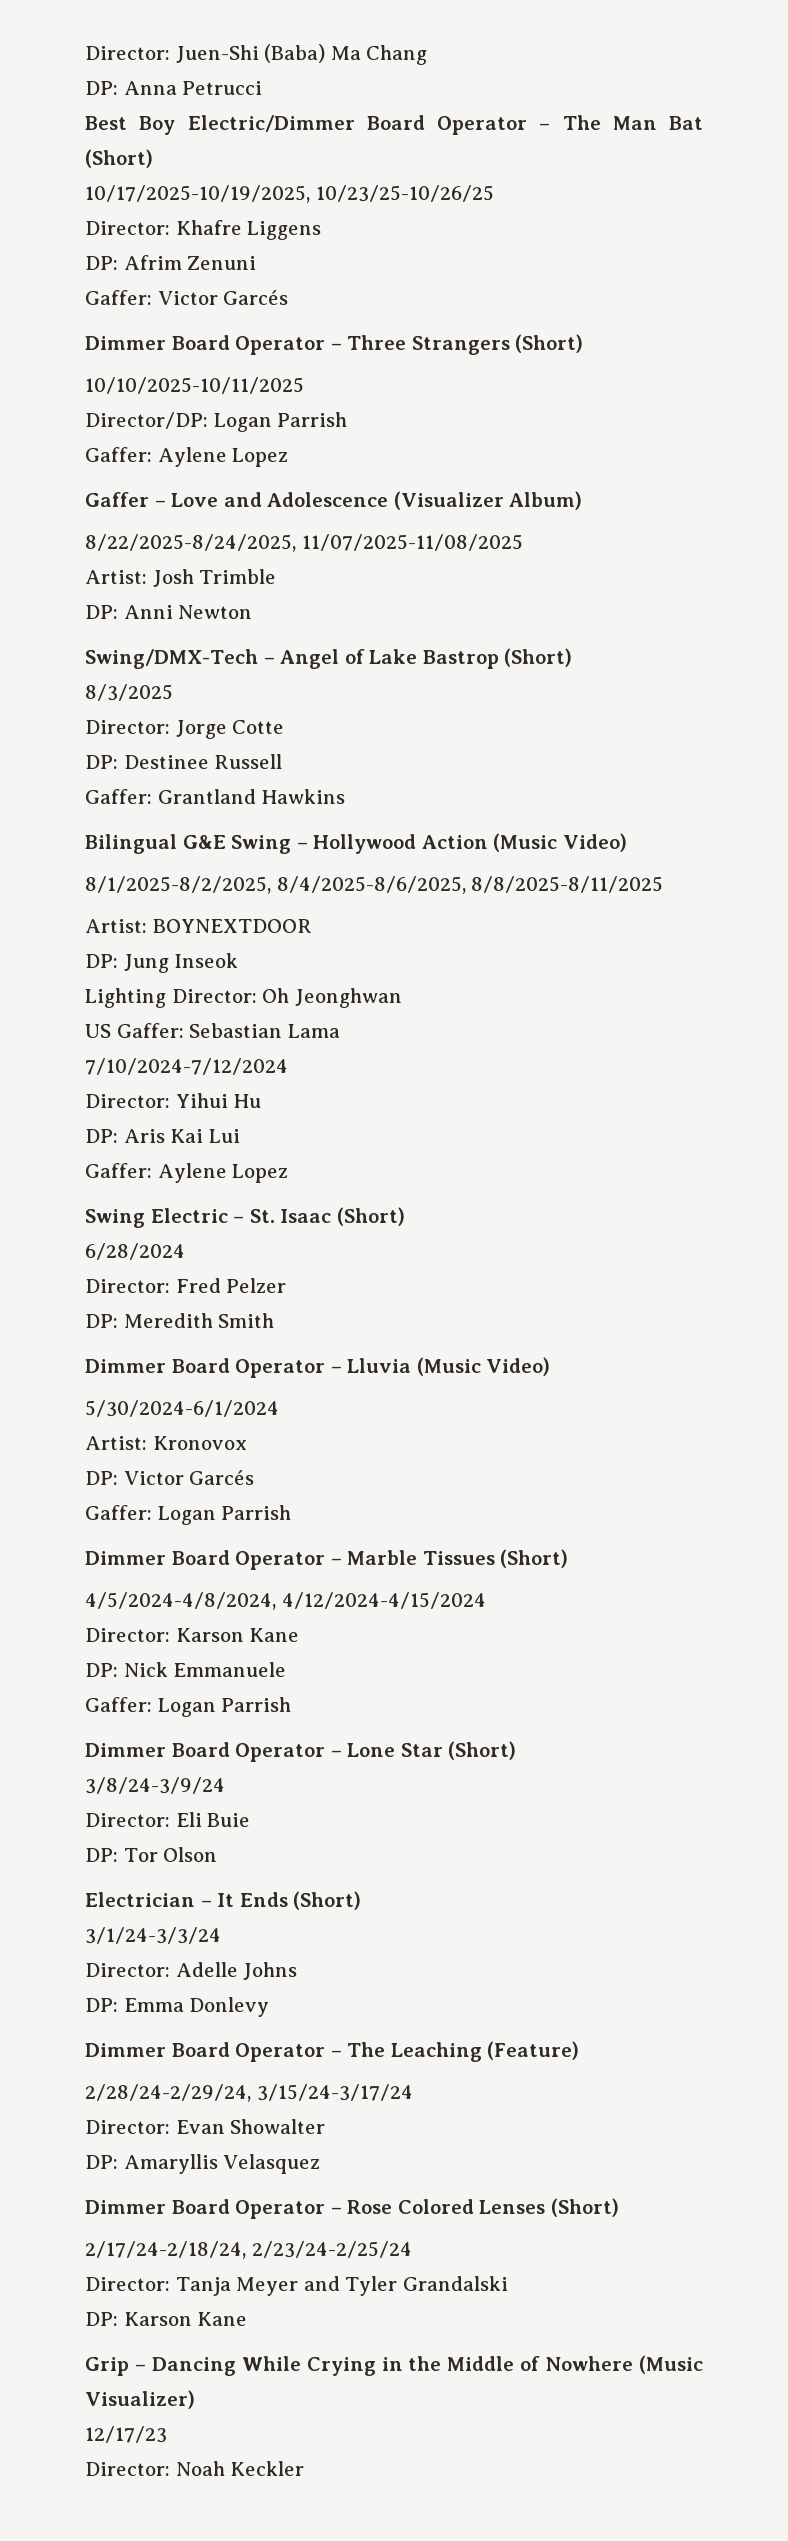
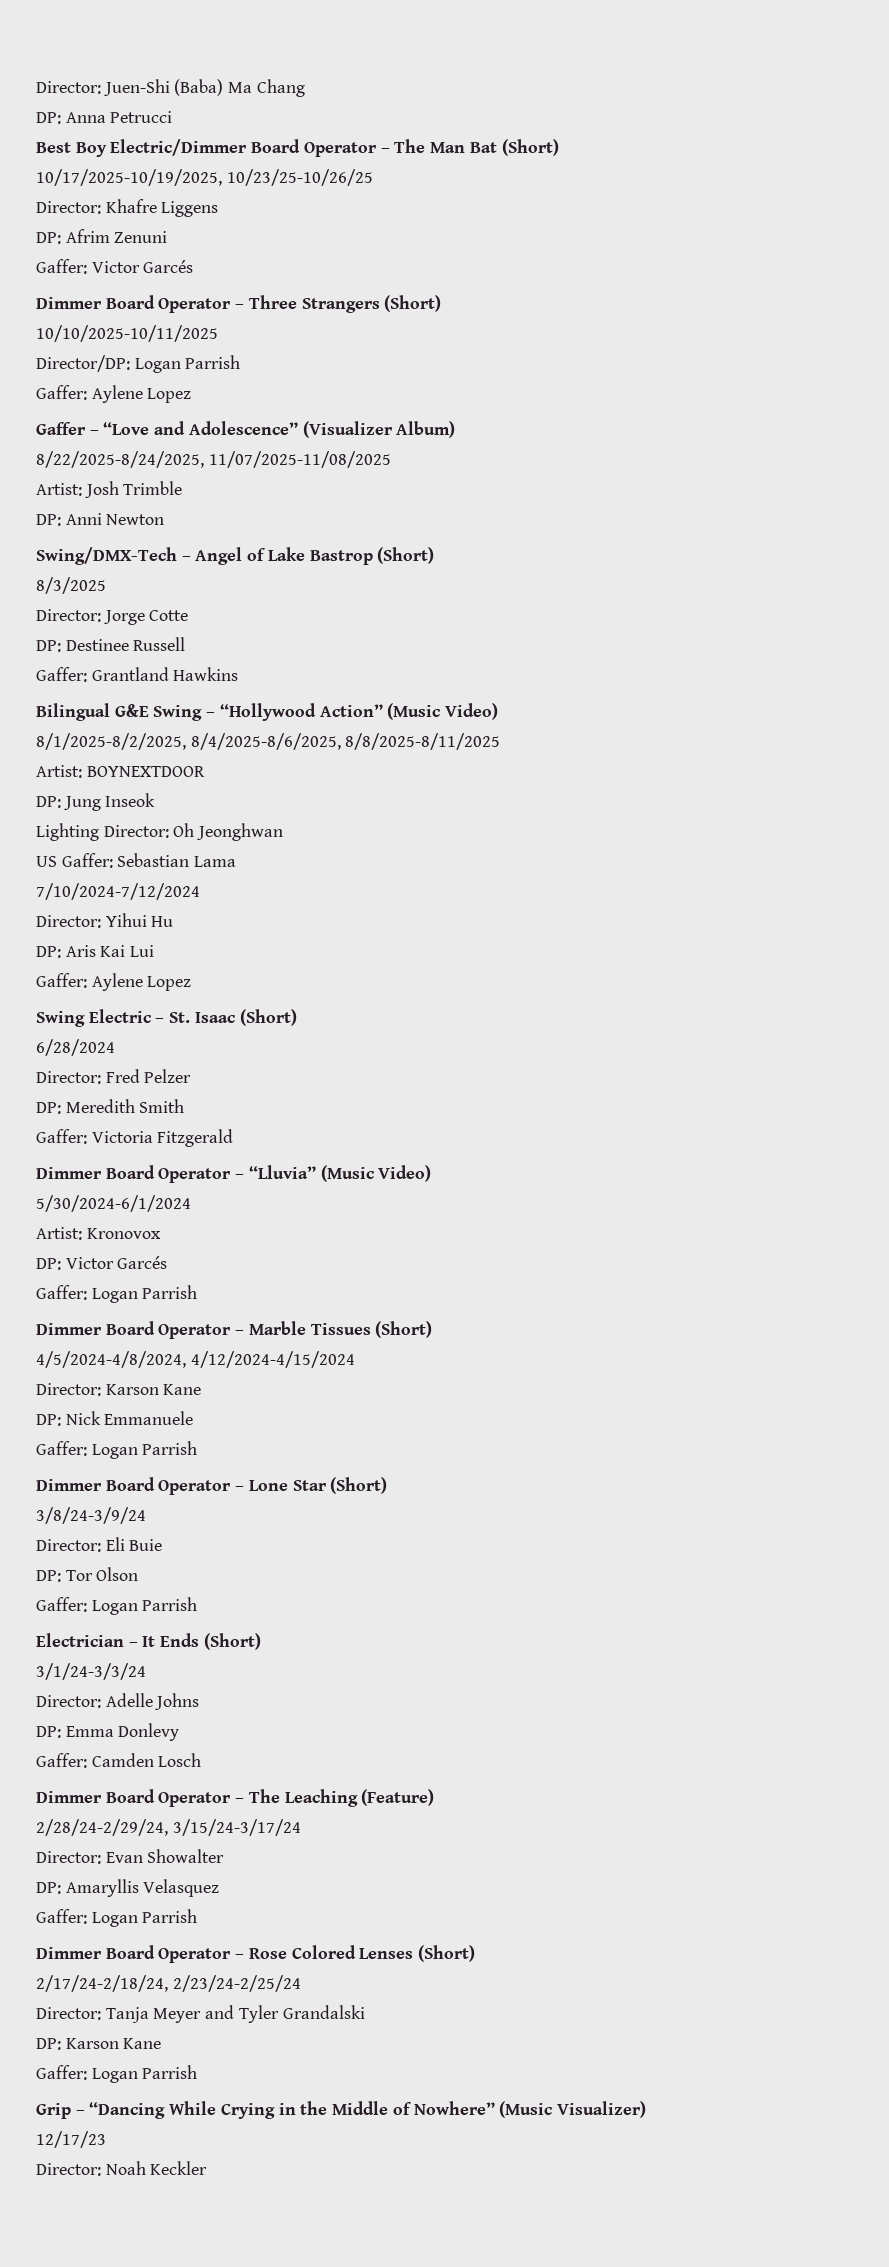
- Gaffer – Love and Adolescence (Visualizer Album)
+ Gaffer – “Love and Adolescence” (Visualizer Album)
- Bilingual G&E Swing – Hollywood Action (Music Video)
+ Bilingual G&E Swing – “Hollywood Action” (Music Video)
- Dimmer Board Operator – Lluvia (Music Video)
+ Gaffer: Victoria Fitzgerald
+ Dimmer Board Operator – “Lluvia” (Music Video)
  DP: Tor Olson
+ Gaffer: Logan Parrish
+ Gaffer: Camden Losch
  DP: Amaryllis Velasquez
+ Gaffer: Logan Parrish
  DP: Karson Kane
+ Gaffer: Logan Parrish
- Grip – Dancing While Crying in the Middle of Nowhere (Music Visualizer)
+ Grip – “Dancing While Crying in the Middle of Nowhere” (Music Visualizer)

